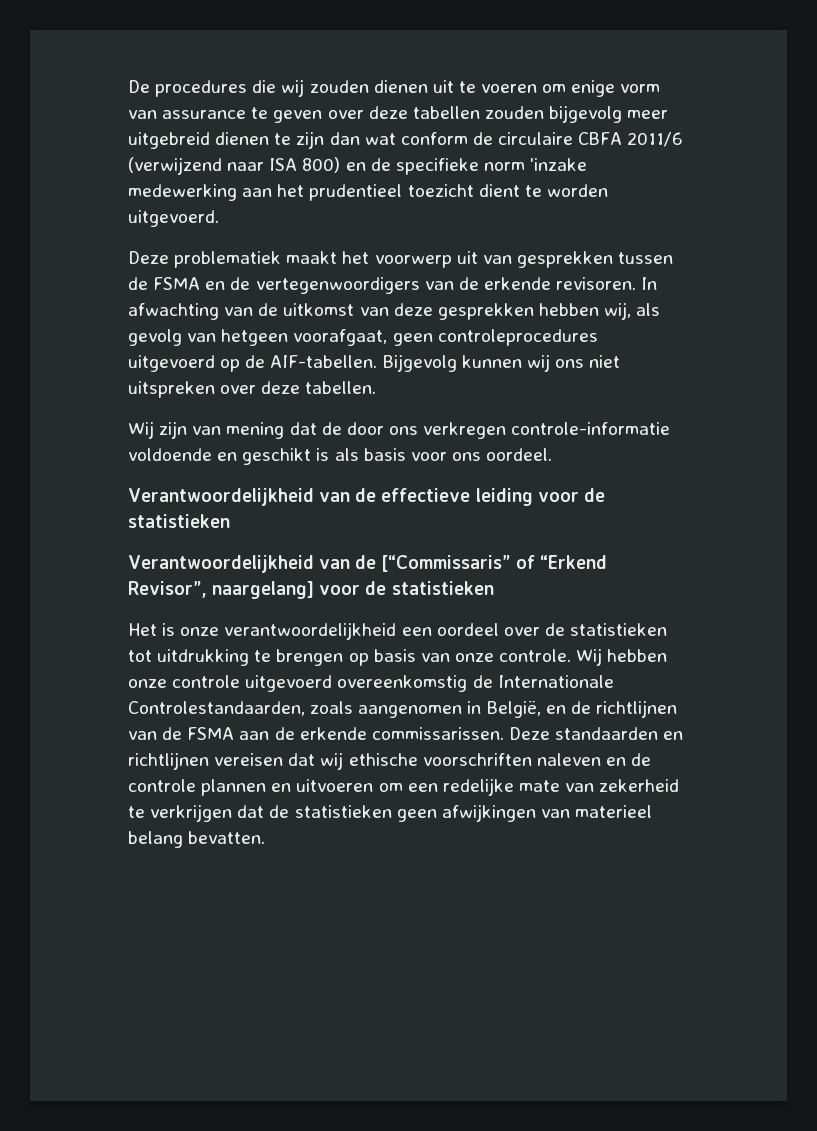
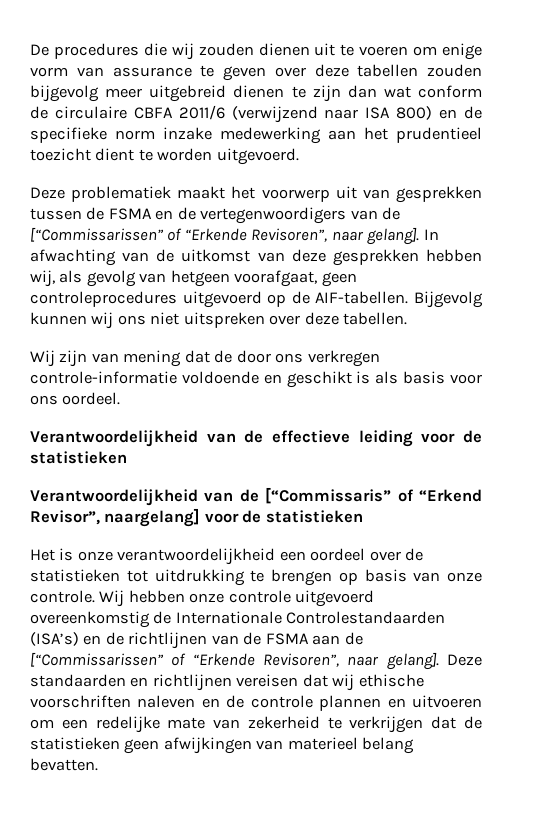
- De procedures die wij zouden dienen uit te voeren om enige vorm van assurance te geven over deze tabellen zouden bijgevolg meer uitgebreid dienen te zijn dan wat conform de circulaire CBFA 2011/6 (verwijzend naar ISA 800) en de specifieke norm 'inzake medewerking aan het prudentieel toezicht dient te worden uitgevoerd.
+ De procedures die wij zouden dienen uit te voeren om enige vorm van assurance te geven over deze tabellen zouden bijgevolg meer uitgebreid dienen te zijn dan wat conform de circulaire CBFA 2011/6 (verwijzend naar ISA 800) en de specifieke norm inzake medewerking aan het prudentieel toezicht dient te worden uitgevoerd.
- Deze problematiek maakt het voorwerp uit van gesprekken tussen de FSMA en de vertegenwoordigers van de erkende revisoren.
+ Deze problematiek maakt het voorwerp uit van gesprekken tussen de FSMA en de vertegenwoordigers van de [“Commissarissen” of “Erkende Revisoren”, naar gelang].
- Wij hebben onze controle uitgevoerd overeenkomstig de Internationale Controlestandaarden, zoals aangenomen in België, en de richtlijnen van de FSMA aan de erkende commissarissen.
+ Wij hebben onze controle uitgevoerd overeenkomstig de Internationale Controlestandaarden (ISA’s) en de richtlijnen van de FSMA aan de [“Commissarissen” of “Erkende Revisoren”, naar gelang].

